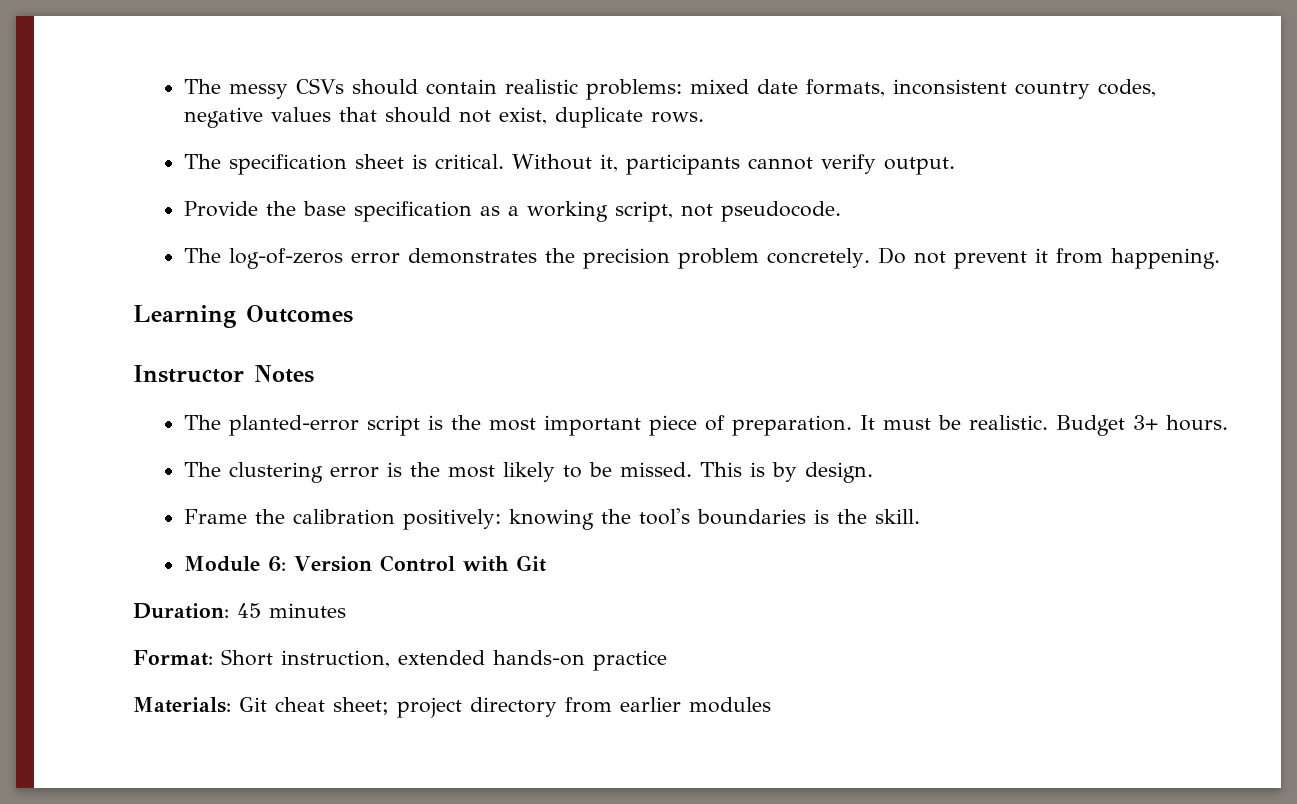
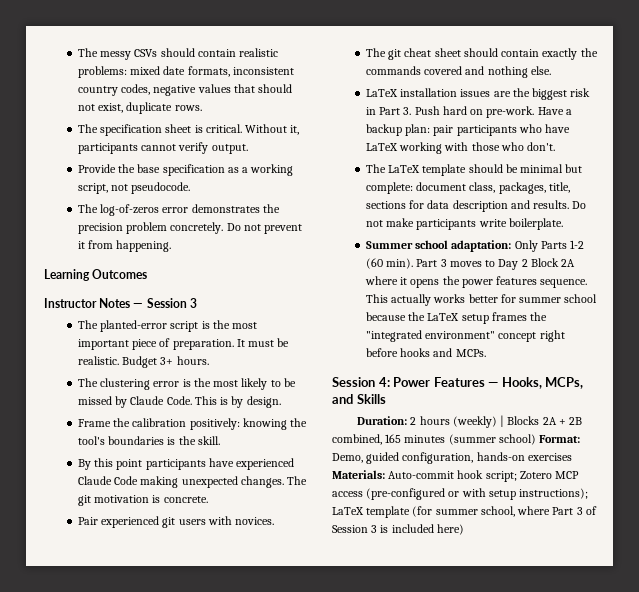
- Instructor Notes
+ Instructor Notes — Session 3
- The clustering error is the most likely to be missed.
+ The clustering error is the most likely to be missed by Claude Code.
- Module 6: Version Control with Git
- Duration: 45 minutes
- Format: Short instruction, extended hands-on practice
- Materials: Git cheat sheet; project directory from earlier modules
+ By this point participants have experienced Claude Code making unexpected changes. The git motivation is concrete.
+ Pair experienced git users with novices.
+ The git cheat sheet should contain exactly the commands covered and nothing else.
+ LaTeX installation issues are the biggest risk in Part 3. Push hard on pre-work. Have a backup plan: pair participants who have LaTeX working with those who don't.
+ The LaTeX template should be minimal but complete: document class, packages, title, sections for data description and results. Do not make participants write boilerplate.
+ Summer school adaptation: Only Parts 1-2 (60 min). Part 3 moves to Day 2 Block 2A where it opens the power features sequence. This actually works better for summer school because the LaTeX setup frames the "integrated environment" concept right before hooks and MCPs.
+ Session 4: Power Features — Hooks, MCPs, and Skills
+ Duration: 2 hours (weekly) | Blocks 2A + 2B combined, 165 minutes (summer school) Format: Demo, guided configuration, hands-on exercises Materials: Auto-commit hook script; Zotero MCP access (pre-configured or with setup instructions); LaTeX template (for summer school, where Part 3 of Session 3 is included here)

